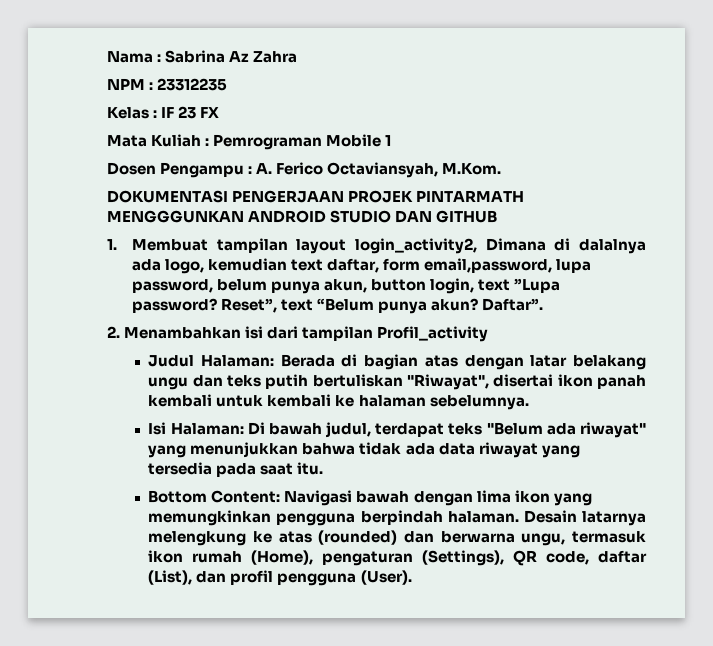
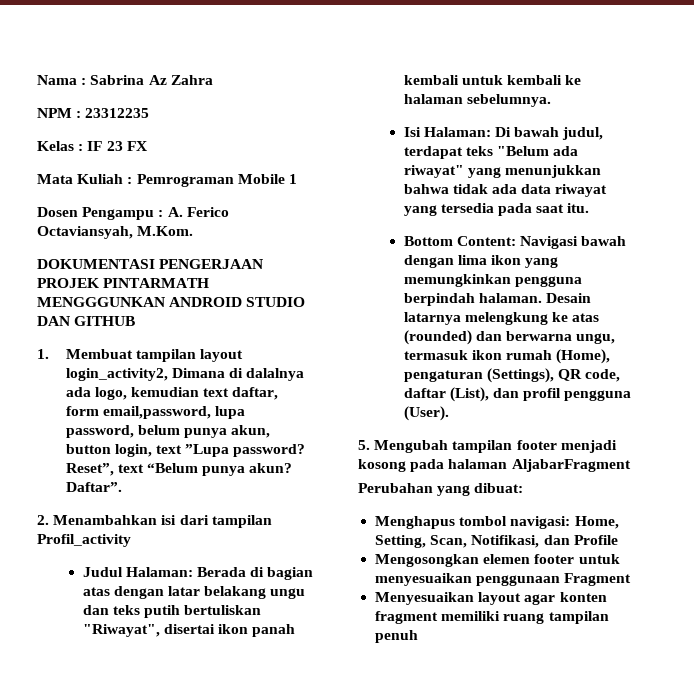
+ 5. Mengubah tampilan footer menjadi kosong pada halaman AljabarFragment
+ Perubahan yang dibuat:
+ Menghapus tombol navigasi: Home, Setting, Scan, Notifikasi, dan Profile
+ Mengosongkan elemen footer untuk menyesuaikan penggunaan Fragment
+ Menyesuaikan layout agar konten fragment memiliki ruang tampilan penuh

